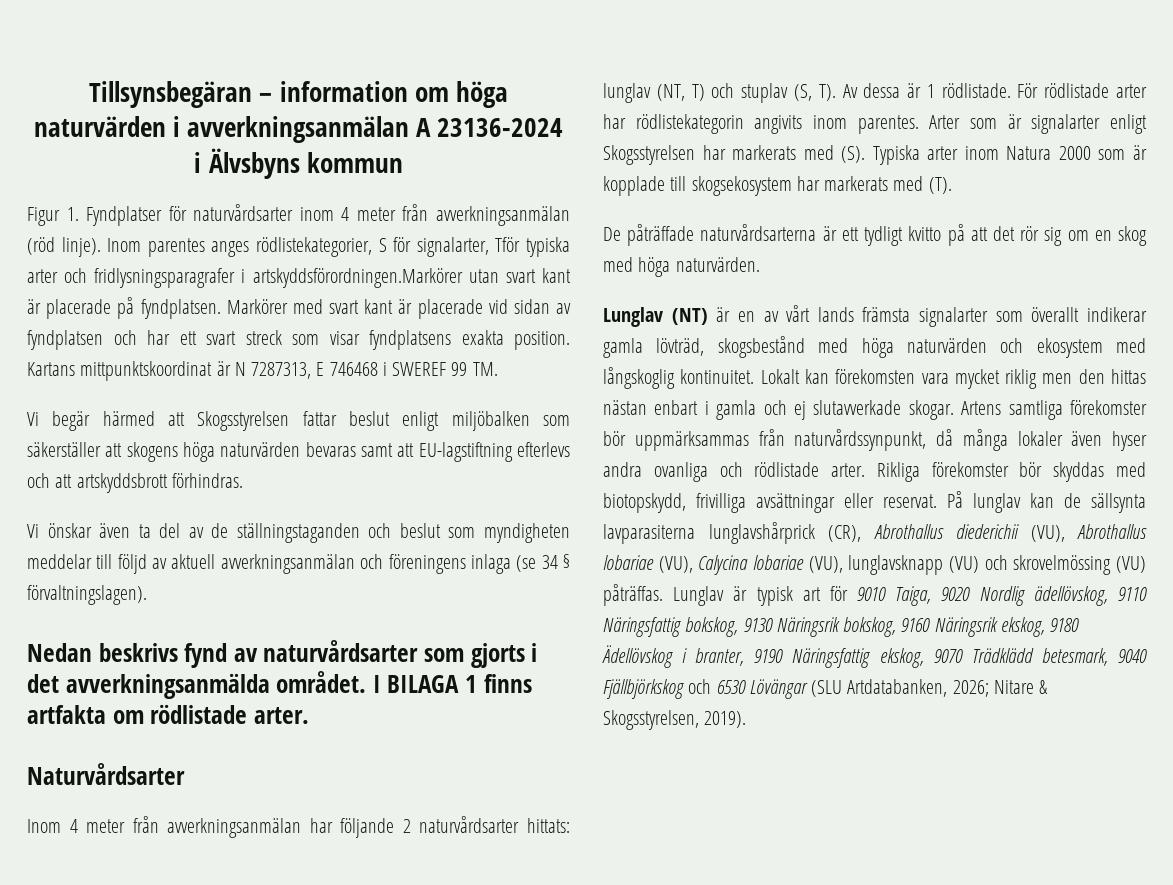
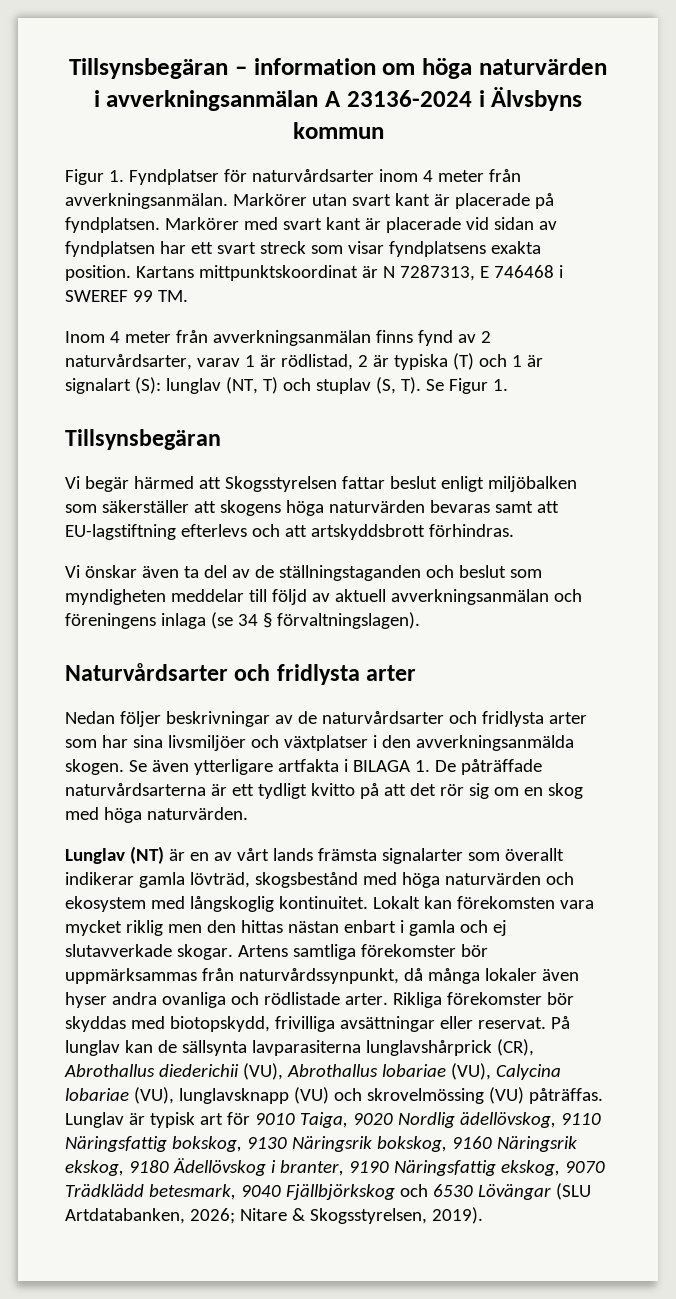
- Figur 1. Fyndplatser för naturvårdsarter inom 4 meter från avverkningsanmälan (röd linje). Inom parentes anges rödlistekategorier, S för signalarter, Tför typiska arter och fridlysningsparagrafer i artskyddsförordningen.Markörer utan svart kant är placerade på fyndplatsen.
+ Figur 1. Fyndplatser för naturvårdsarter inom 4 meter från avverkningsanmälan. Markörer utan svart kant är placerade på fyndplatsen.
- Markörer med svart kant är placerade vid sidan av fyndplatsen och har ett svart streck som visar fyndplatsens exakta position.
+ Markörer med svart kant är placerade vid sidan av fyndplatsen har ett svart streck som visar fyndplatsens exakta position.
+ Inom 4 meter från avverkningsanmälan finns fynd av 2 naturvårdsarter, varav 1 är rödlistad, 2 är typiska (T) och 1 är signalart (S): lunglav (NT, T) och stuplav (S, T). Se Figur 1.
+ Tillsynsbegäran
- Nedan beskrivs fynd av naturvårdsarter som gjorts i det avverkningsanmälda området. I BILAGA 1 finns artfakta om rödlistade arter.
- Naturvårdsarter
- Inom 4 meter från avverkningsanmälan har följande 2 naturvårdsarter hittats: lunglav (NT, T) och stuplav (S, T). Av dessa är 1 rödlistade. För rödlistade arter har rödlistekategorin angivits inom parentes. Arter som är signalarter enligt Skogsstyrelsen har markerats med (S). Typiska arter inom Natura 2000 som är kopplade till skogsekosystem har markerats med (T).
- De påträffade naturvårdsarterna är ett tydligt kvitto på att det rör sig om en skog med höga naturvärden.
+ Naturvårdsarter och fridlysta arter
+ Nedan följer beskrivningar av de naturvårdsarter och fridlysta arter som har sina livsmiljöer och växtplatser i den avverkningsanmälda skogen. Se även ytterligare artfakta i BILAGA 1. De påträffade naturvårdsarterna är ett tydligt kvitto på att det rör sig om en skog med höga naturvärden.

